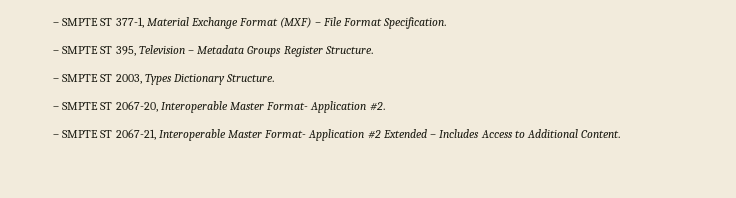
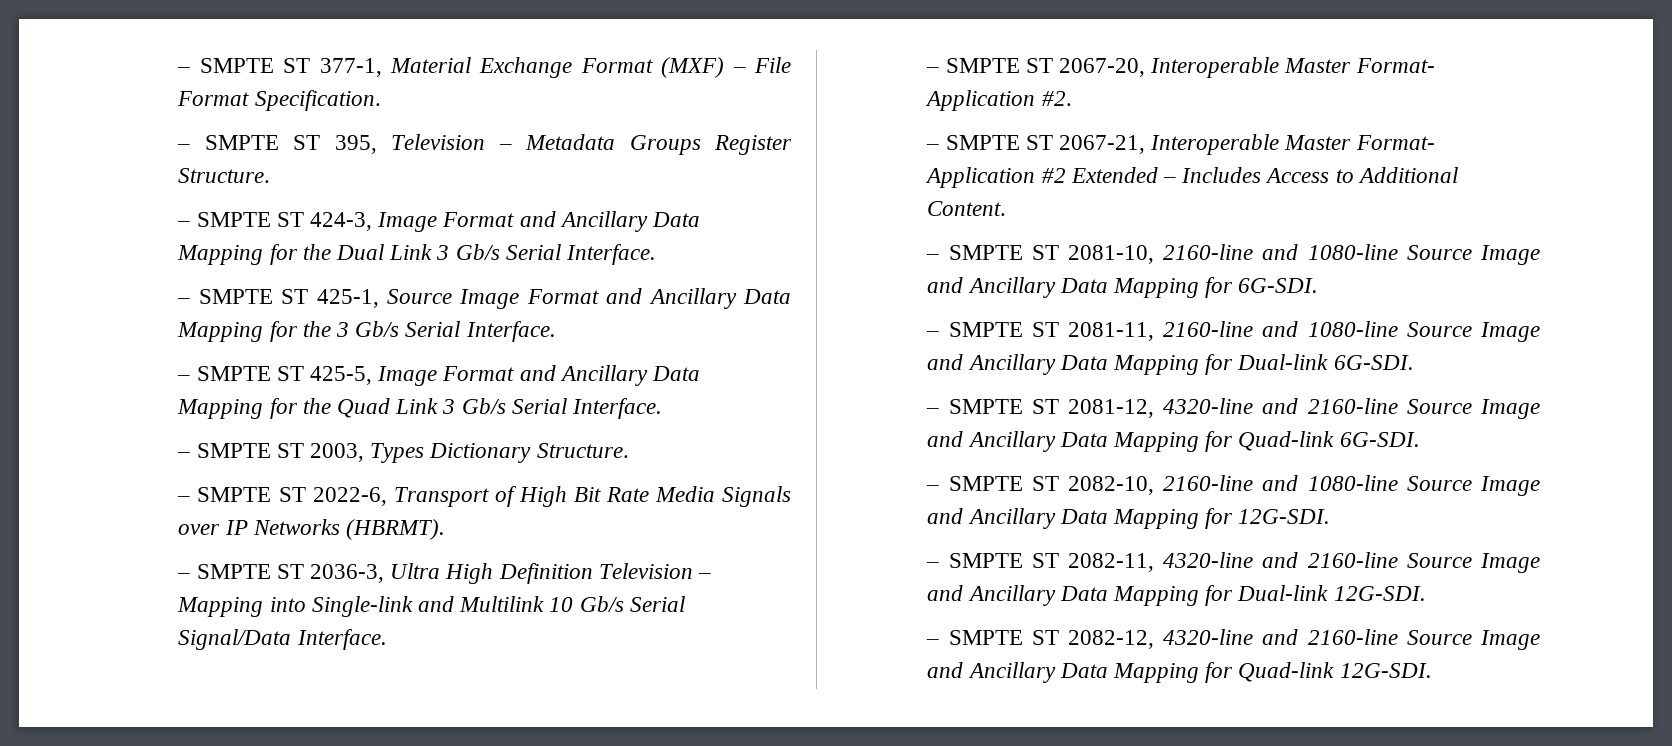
+ – SMPTE ST 424-3, Image Format and Ancillary Data Mapping for the Dual Link 3 Gb/s Serial Interface.
+ – SMPTE ST 425-1, Source Image Format and Ancillary Data Mapping for the 3 Gb/s Serial Interface.
+ – SMPTE ST 425-5, Image Format and Ancillary Data Mapping for the Quad Link 3 Gb/s Serial Interface.
+ – SMPTE ST 2022-6, Transport of High Bit Rate Media Signals over IP Networks (HBRMT).
+ – SMPTE ST 2036-3, Ultra High Definition Television – Mapping into Single-link and Multilink 10 Gb/s Serial Signal/Data Interface.
+ – SMPTE ST 2081-10, 2160-line and 1080-line Source Image and Ancillary Data Mapping for 6G-SDI.
+ – SMPTE ST 2081-11, 2160-line and 1080-line Source Image and Ancillary Data Mapping for Dual-link 6G-SDI.
+ – SMPTE ST 2081-12, 4320-line and 2160-line Source Image and Ancillary Data Mapping for Quad-link 6G-SDI.
+ – SMPTE ST 2082-10, 2160-line and 1080-line Source Image and Ancillary Data Mapping for 12G-SDI.
+ – SMPTE ST 2082-11, 4320-line and 2160-line Source Image and Ancillary Data Mapping for Dual-link 12G-SDI.
+ – SMPTE ST 2082-12, 4320-line and 2160-line Source Image and Ancillary Data Mapping for Quad-link 12G-SDI.

